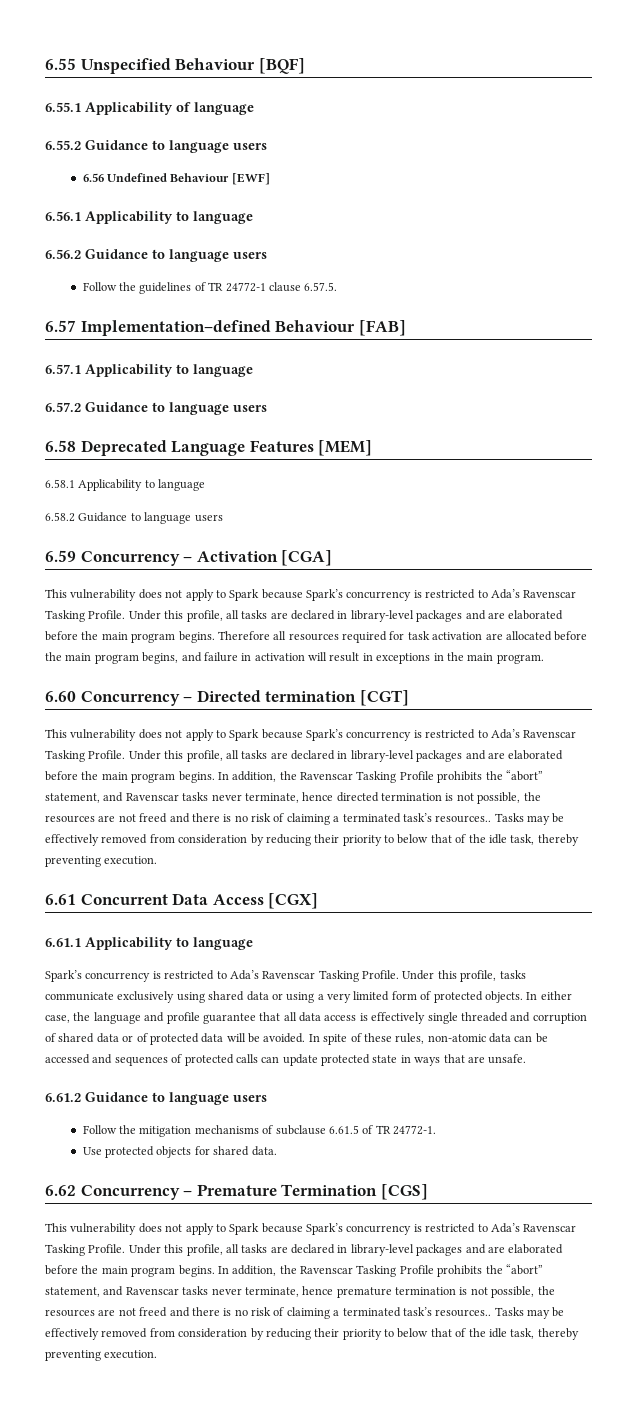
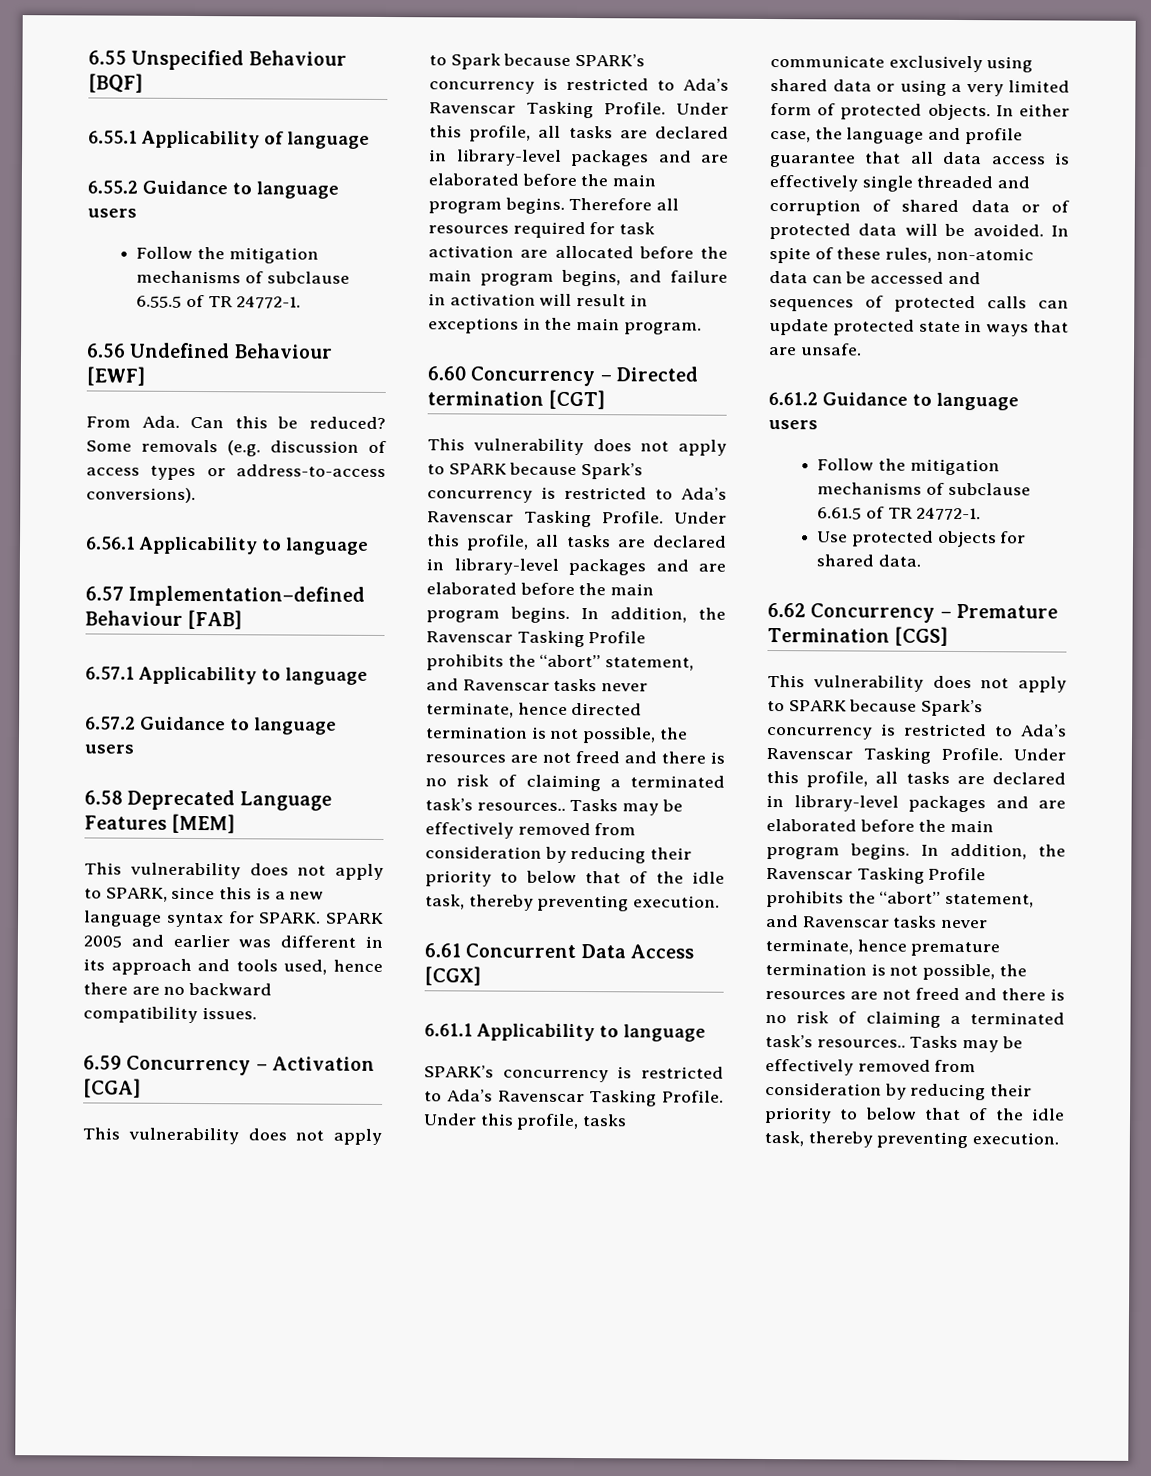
+ Follow the mitigation mechanisms of subclause 6.55.5 of TR 24772-1.
  6.56 Undefined Behaviour [EWF]
+ From Ada. Can this be reduced? Some removals (e.g. discussion of access types or address-to-access conversions).
  6.56.1 Applicability to language
- 6.56.2 Guidance to language users
- Follow the guidelines of TR 24772-1 clause 6.57.5.
- 6.58.1 Applicability to language
- 6.58.2 Guidance to language users
+ This vulnerability does not apply to SPARK, since this is a new language syntax for SPARK. SPARK 2005 and earlier was different in its approach and tools used, hence there are no backward compatibility issues.
  6.59 Concurrency – Activation [CGA]
- This vulnerability does not apply to Spark because Spark’s concurrency is restricted to Ada’s Ravenscar Tasking Profile.
+ This vulnerability does not apply to Spark because SPARK’s concurrency is restricted to Ada’s Ravenscar Tasking Profile.
  6.60 Concurrency – Directed termination [CGT]
- This vulnerability does not apply to Spark because Spark’s concurrency is restricted to Ada’s Ravenscar Tasking Profile.
+ This vulnerability does not apply to SPARK because Spark’s concurrency is restricted to Ada’s Ravenscar Tasking Profile.
  6.61.1 Applicability to language
- Spark’s concurrency is restricted to Ada’s Ravenscar Tasking Profile.
+ SPARK’s concurrency is restricted to Ada’s Ravenscar Tasking Profile.
  6.62 Concurrency – Premature Termination [CGS]
- This vulnerability does not apply to Spark because Spark’s concurrency is restricted to Ada’s Ravenscar Tasking Profile.
+ This vulnerability does not apply to SPARK because Spark’s concurrency is restricted to Ada’s Ravenscar Tasking Profile.

